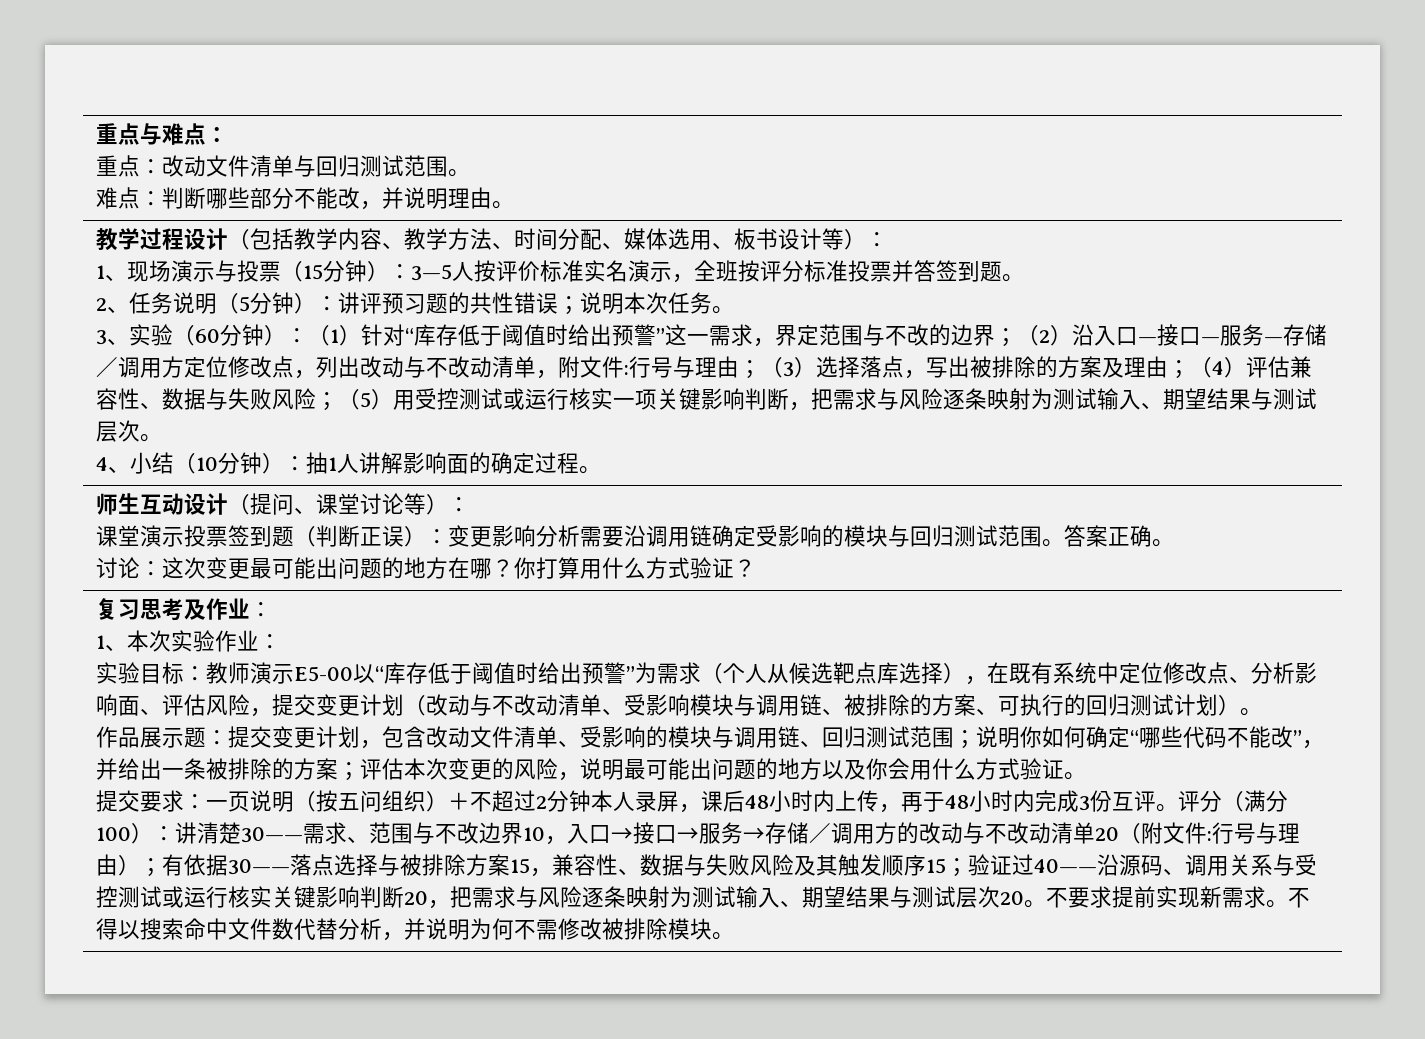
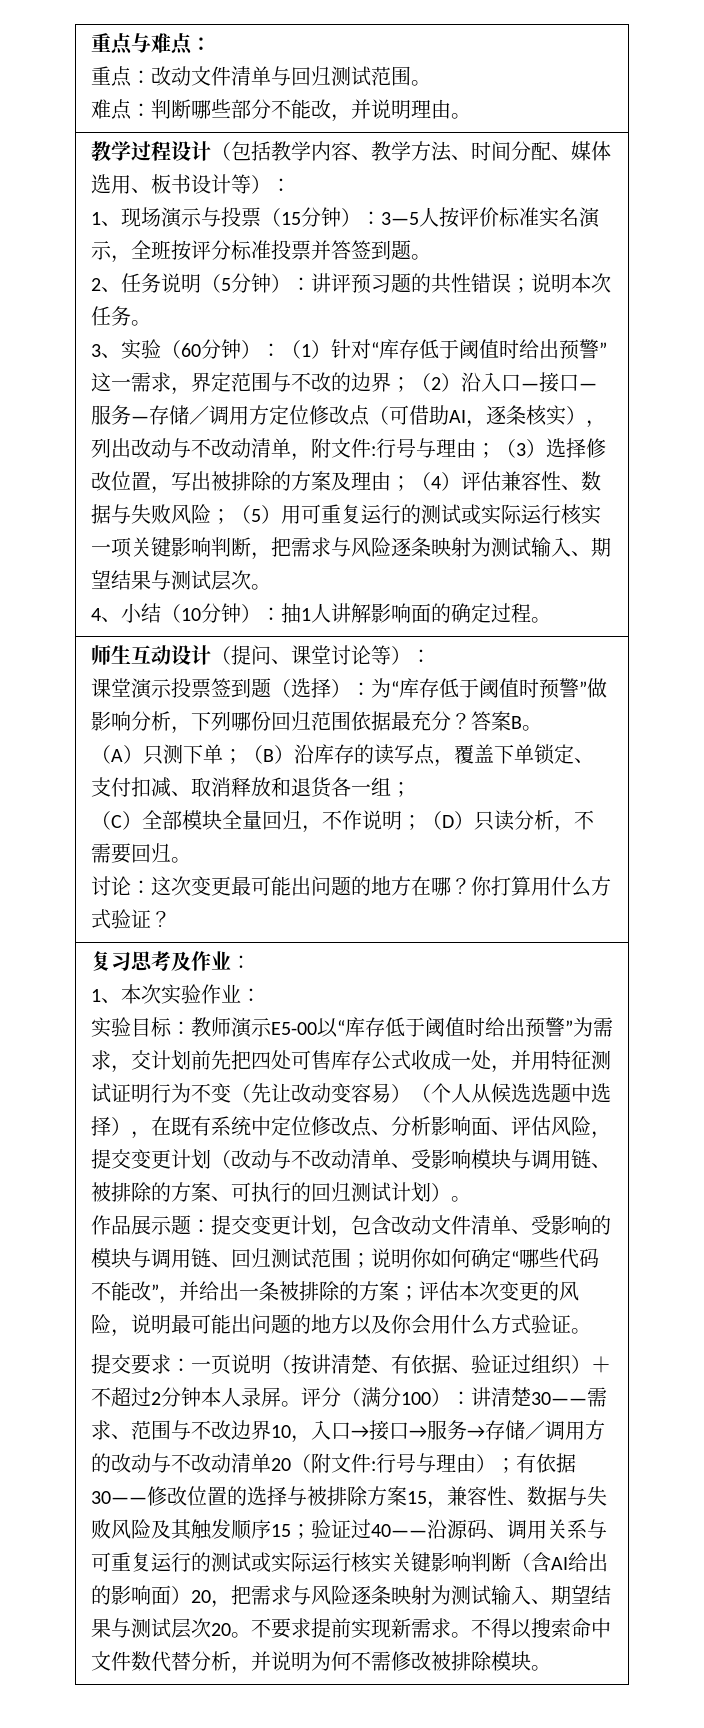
- （2）沿入口—接口—服务—存储／调用方定位修改点，列出改动与不改动清单，附文件:
+ （2）沿入口—接口—服务—存储／调用方定位修改点（可借助AI，逐条核实），列出改动与不改动清单，附文件:
- （3）选择落点，写出被排除的方案及理由；
+ （3）选择修改位置，写出被排除的方案及理由；
- （5）用受控测试或运行核实一项关键影响判断，把需求与风险逐条映射为测试输入、期望结果与测试层次。
+ （5）用可重复运行的测试或实际运行核实一项关键影响判断，把需求与风险逐条映射为测试输入、期望结果与测试层次。
- 课堂演示投票签到题（判断正误）：变更影响分析需要沿调用链确定受影响的模块与回归测试范围。答案正确。
+ 课堂演示投票签到题（选择）：为“库存低于阈值时预警”做影响分析，下列哪份回归范围依据最充分？答案B。
+ （A）只测下单；（B）沿库存的读写点，覆盖下单锁定、支付扣减、取消释放和退货各一组；
+ （C）全部模块全量回归，不作说明；（D）只读分析，不需要回归。
- 实验目标：教师演示E5-00以“库存低于阈值时给出预警”为需求（个人从候选靶点库选择），在既有系统中定位修改点、分析影响面、评估风险，提交变更计划（改动与不改动清单、受影响模块与调用链、被排除的方案、可执行的回归测试计划）。
+ 实验目标：教师演示E5-00以“库存低于阈值时给出预警”为需求，交计划前先把四处可售库存公式收成一处，并用特征测试证明行为不变（先让改动变容易）（个人从候选选题中选择），在既有系统中定位修改点、分析影响面、评估风险，提交变更计划（改动与不改动清单、受影响模块与调用链、被排除的方案、可执行的回归测试计划）。
- 提交要求：一页说明（按五问组织）＋不超过2分钟本人录屏，课后48小时内上传，再于48小时内完成3份互评。
+ 提交要求：一页说明（按讲清楚、有依据、验证过组织）＋不超过2分钟本人录屏。
- 有依据30——落点选择与被排除方案15，兼容性、数据与失败风险及其触发顺序15；
+ 有依据30——修改位置的选择与被排除方案15，兼容性、数据与失败风险及其触发顺序15；
- 验证过40——沿源码、调用关系与受控测试或运行核实关键影响判断20，把需求与风险逐条映射为测试输入、期望结果与测试层次20。
+ 验证过40——沿源码、调用关系与可重复运行的测试或实际运行核实关键影响判断（含AI给出的影响面）20，把需求与风险逐条映射为测试输入、期望结果与测试层次20。

